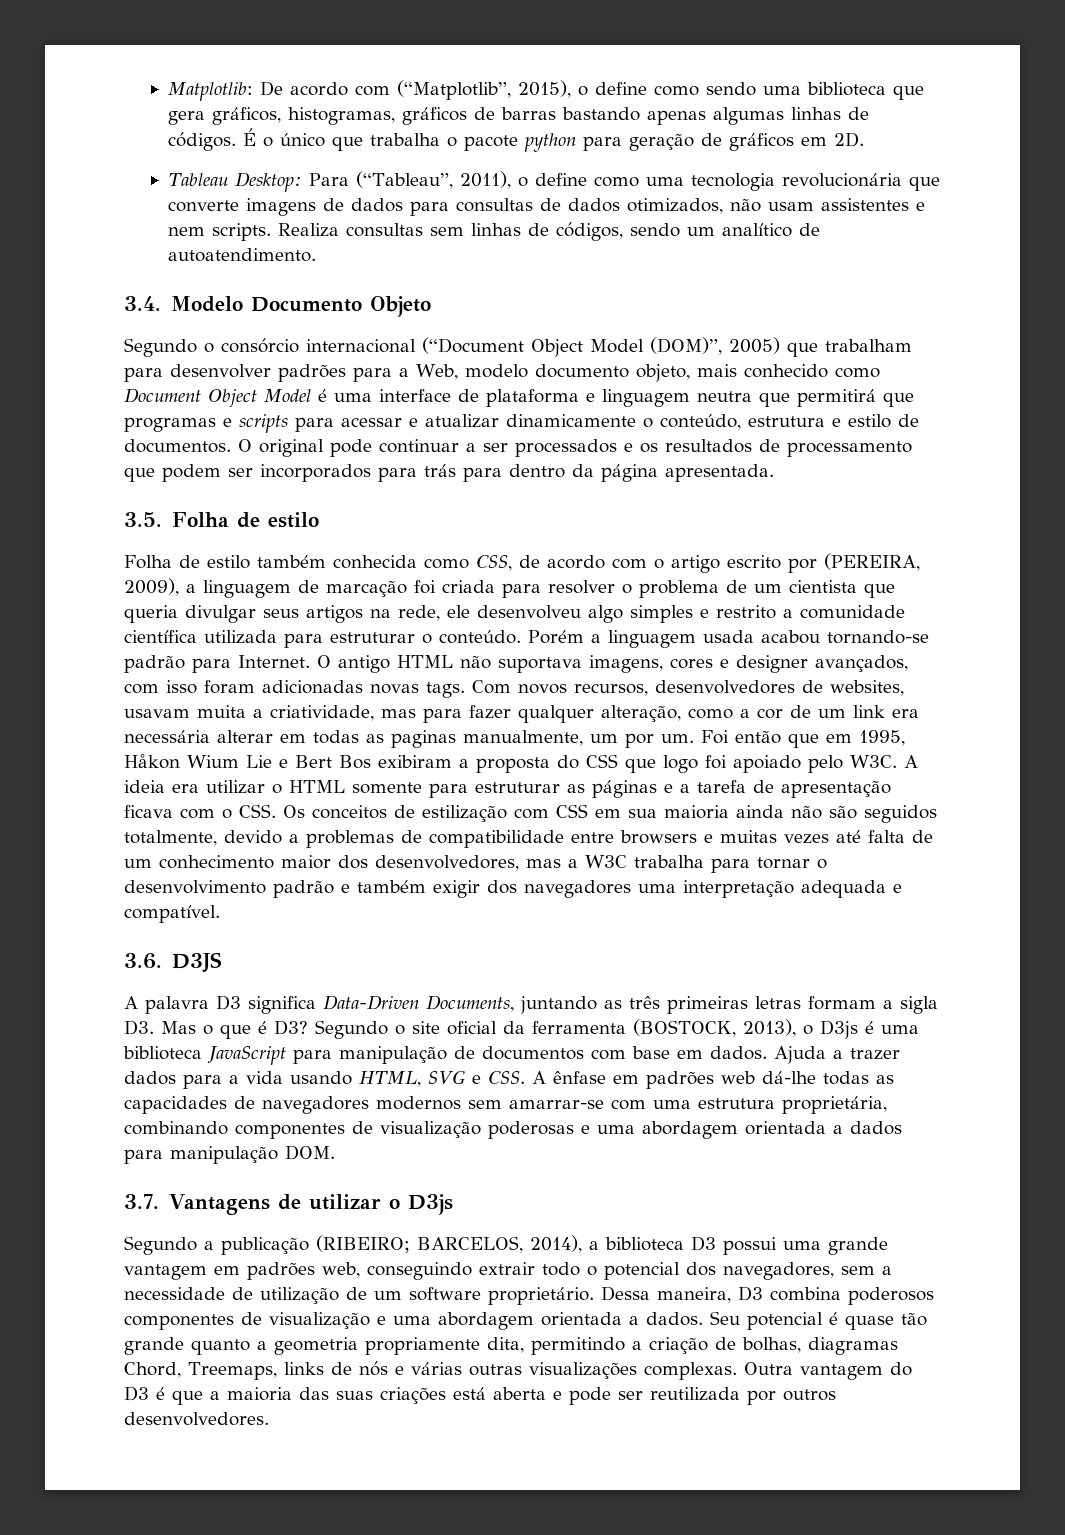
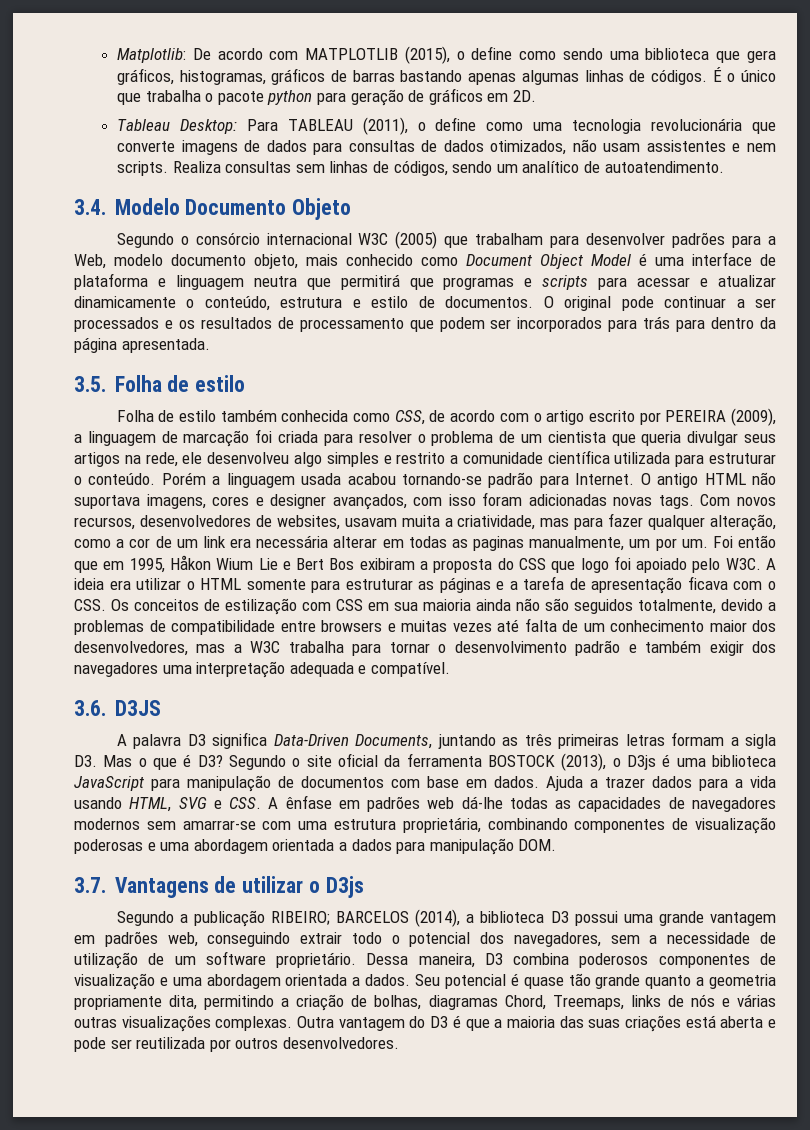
- Matplotlib: De acordo com (“Matplotlib”, 2015), o define como sendo uma biblioteca que gera gráficos, histogramas, gráficos de barras bastando apenas algumas linhas de códigos.
+ Matplotlib: De acordo com MATPLOTLIB (2015), o define como sendo uma biblioteca que gera gráficos, histogramas, gráficos de barras bastando apenas algumas linhas de códigos.
- Tableau Desktop: Para (“Tableau”, 2011), o define como uma tecnologia revolucionária que converte imagens de dados para consultas de dados otimizados, não usam assistentes e nem scripts.
+ Tableau Desktop: Para TABLEAU (2011), o define como uma tecnologia revolucionária que converte imagens de dados para consultas de dados otimizados, não usam assistentes e nem scripts.
- Segundo o consórcio internacional (“Document Object Model (DOM)”, 2005) que trabalham para desenvolver padrões para a Web, modelo documento objeto, mais conhecido como Document Object Model é uma interface de plataforma e linguagem neutra que permitirá que programas e scripts para acessar e atualizar dinamicamente o conteúdo, estrutura e estilo de documentos.
+ Segundo o consórcio internacional W3C (2005) que trabalham para desenvolver padrões para a Web, modelo documento objeto, mais conhecido como Document Object Model é uma interface de plataforma e linguagem neutra que permitirá que programas e scripts para acessar e atualizar dinamicamente o conteúdo, estrutura e estilo de documentos.
- Folha de estilo também conhecida como CSS, de acordo com o artigo escrito por (PEREIRA, 2009), a linguagem de marcação foi criada para resolver o problema de um cientista que queria divulgar seus artigos na rede, ele desenvolveu algo simples e restrito a comunidade científica utilizada para estruturar o conteúdo.
+ Folha de estilo também conhecida como CSS, de acordo com o artigo escrito por PEREIRA (2009), a linguagem de marcação foi criada para resolver o problema de um cientista que queria divulgar seus artigos na rede, ele desenvolveu algo simples e restrito a comunidade científica utilizada para estruturar o conteúdo.
- Segundo o site oficial da ferramenta (BOSTOCK, 2013), o D3js é uma biblioteca JavaScript para manipulação de documentos com base em dados.
+ Segundo o site oficial da ferramenta BOSTOCK (2013), o D3js é uma biblioteca JavaScript para manipulação de documentos com base em dados.
- Segundo a publicação (RIBEIRO; BARCELOS, 2014), a biblioteca D3 possui uma grande vantagem em padrões web, conseguindo extrair todo o potencial dos navegadores, sem a necessidade de utilização de um software proprietário.
+ Segundo a publicação RIBEIRO; BARCELOS (2014), a biblioteca D3 possui uma grande vantagem em padrões web, conseguindo extrair todo o potencial dos navegadores, sem a necessidade de utilização de um software proprietário.

